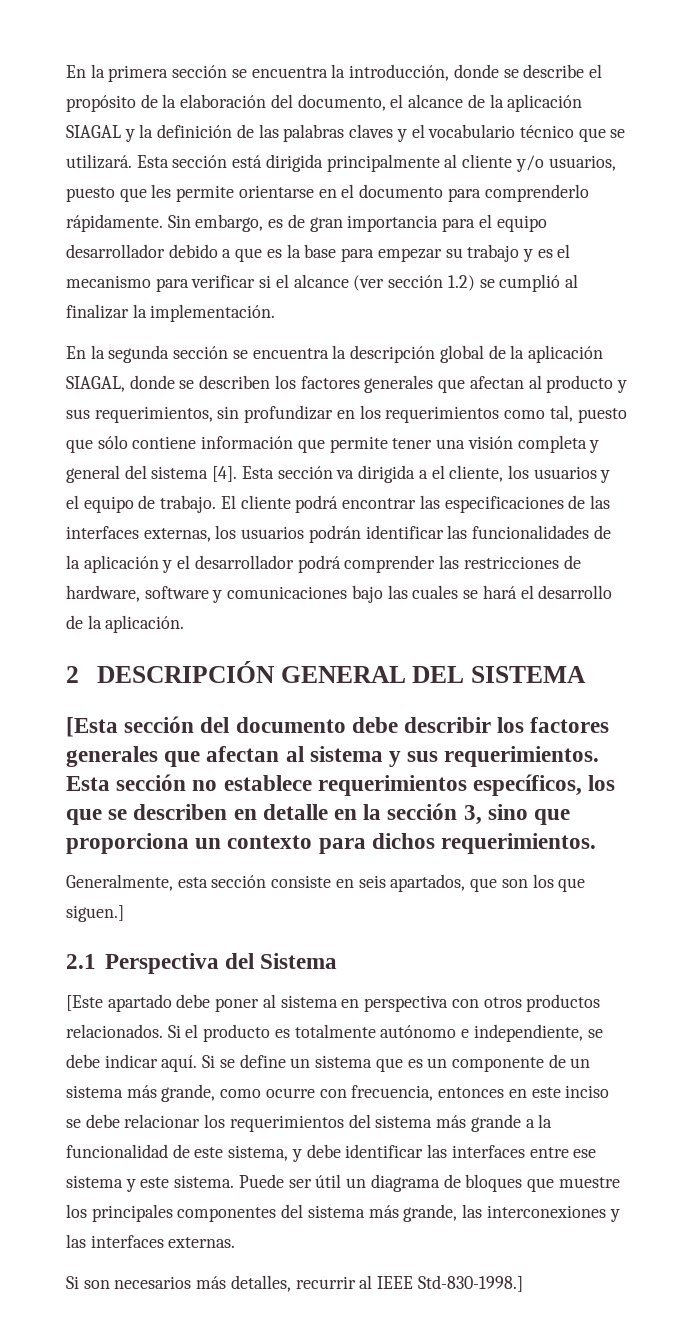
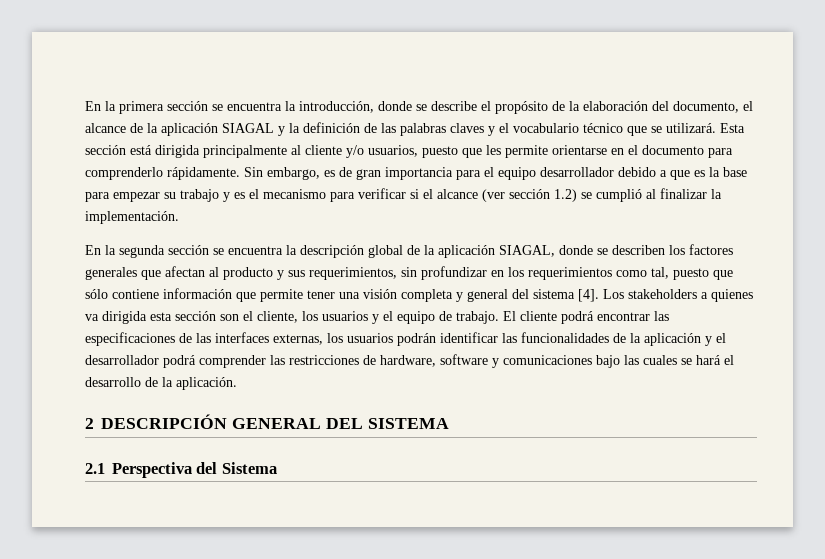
- Esta sección va dirigida a el cliente, los usuarios y el equipo de trabajo.
+ Los stakeholders a quienes va dirigida esta sección son el cliente, los usuarios y el equipo de trabajo.
- [Esta sección del documento debe describir los factores generales que afectan al sistema y sus requerimientos. Esta sección no establece requerimientos específicos, los que se describen en detalle en la sección 3, sino que proporciona un contexto para dichos requerimientos.
- Generalmente, esta sección consiste en seis apartados, que son los que siguen.]
  2.1 Perspectiva del Sistema
- [Este apartado debe poner al sistema en perspectiva con otros productos relacionados. Si el producto es totalmente autónomo e independiente, se debe indicar aquí. Si se define un sistema que es un componente de un sistema más grande, como ocurre con frecuencia, entonces en este inciso se debe relacionar los requerimientos del sistema más grande a la funcionalidad de este sistema, y debe identificar las interfaces entre ese sistema y este sistema. Puede ser útil un diagrama de bloques que muestre los principales componentes del sistema más grande, las interconexiones y las interfaces externas.
- Si son necesarios más detalles, recurrir al IEEE Std-830-1998.]

